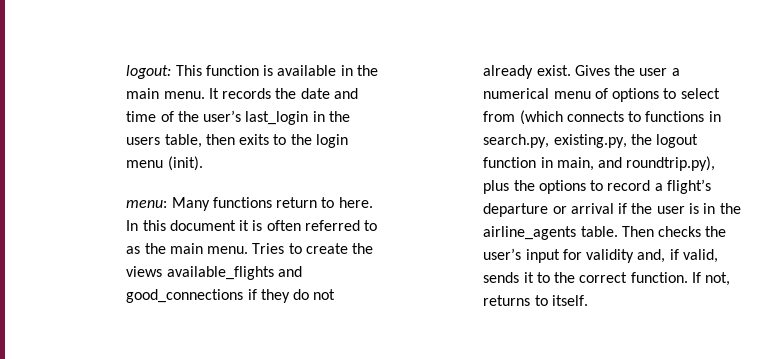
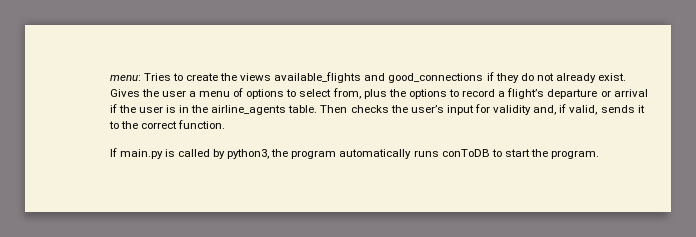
- logout: This function is available in the main menu. It records the date and time of the user’s last_login in the users table, then exits to the login menu (init).
- menu: Many functions return to here. In this document it is often referred to as the main menu. Tries to create the views available_flights and good_connections if they do not already exist.
+ menu: Tries to create the views available_flights and good_connections if they do not already exist.
- Gives the user a numerical menu of options to select from (which connects to functions in search.py, existing.py, the logout function in main, and roundtrip.py), plus the options to record a flight’s departure or arrival if the user is in the airline_agents table.
+ Gives the user a menu of options to select from, plus the options to record a flight’s departure or arrival if the user is in the airline_agents table.
- Then checks the user’s input for validity and, if valid, sends it to the correct function. If not, returns to itself.
+ Then checks the user’s input for validity and, if valid, sends it to the correct function.
+ If main.py is called by python3, the program automatically runs conToDB to start the program.

